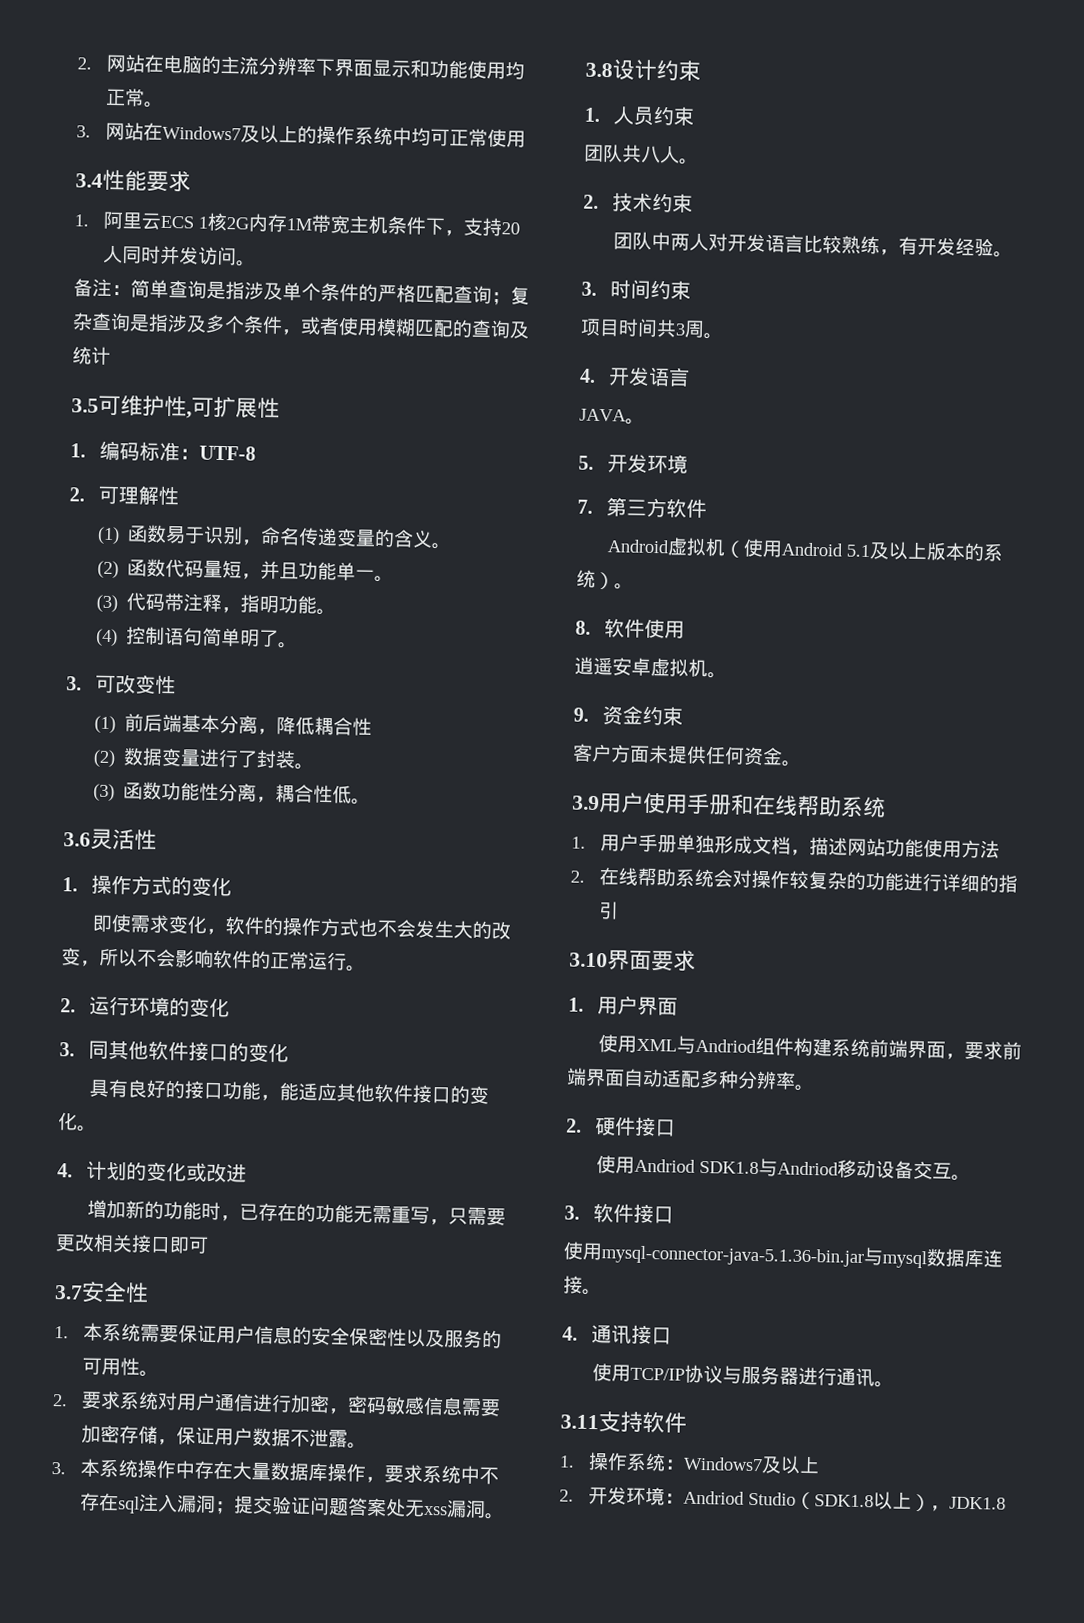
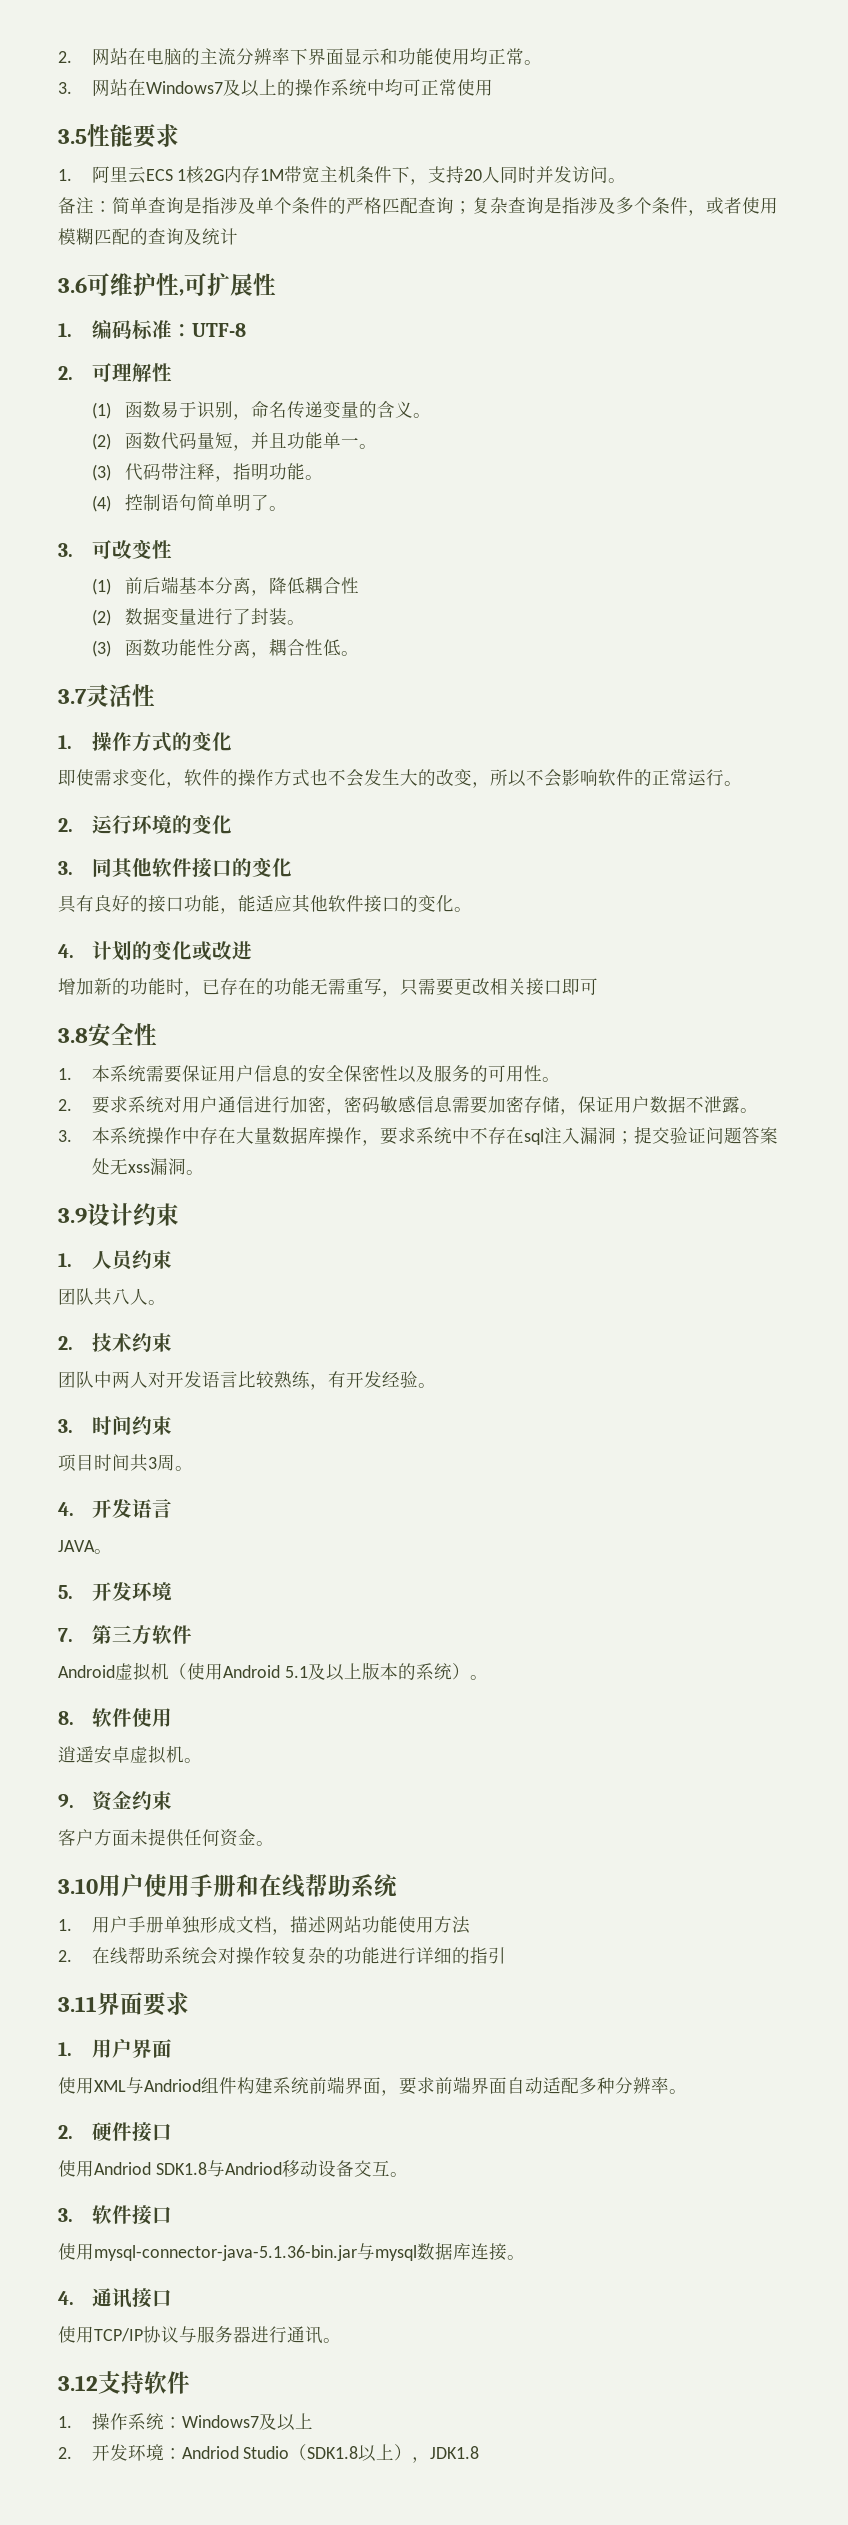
- 3.4性能要求
+ 3.5性能要求
- 3.5可维护性,可扩展性
+ 3.6可维护性,可扩展性
- 3.6灵活性
+ 3.7灵活性
- 3.7安全性
+ 3.8安全性
- 3.8设计约束
+ 3.9设计约束
- 3.9用户使用手册和在线帮助系统
+ 3.10用户使用手册和在线帮助系统
- 3.10界面要求
+ 3.11界面要求
- 3.11支持软件
+ 3.12支持软件

